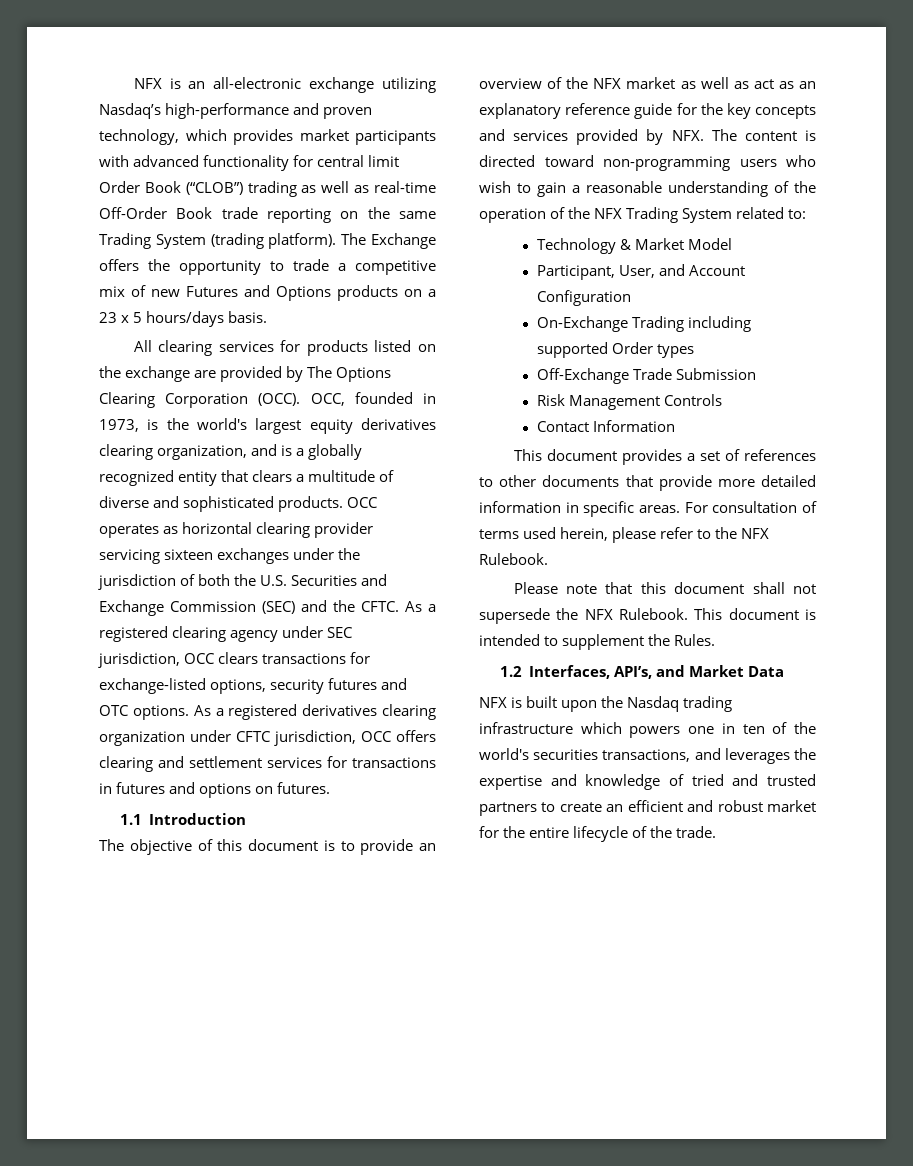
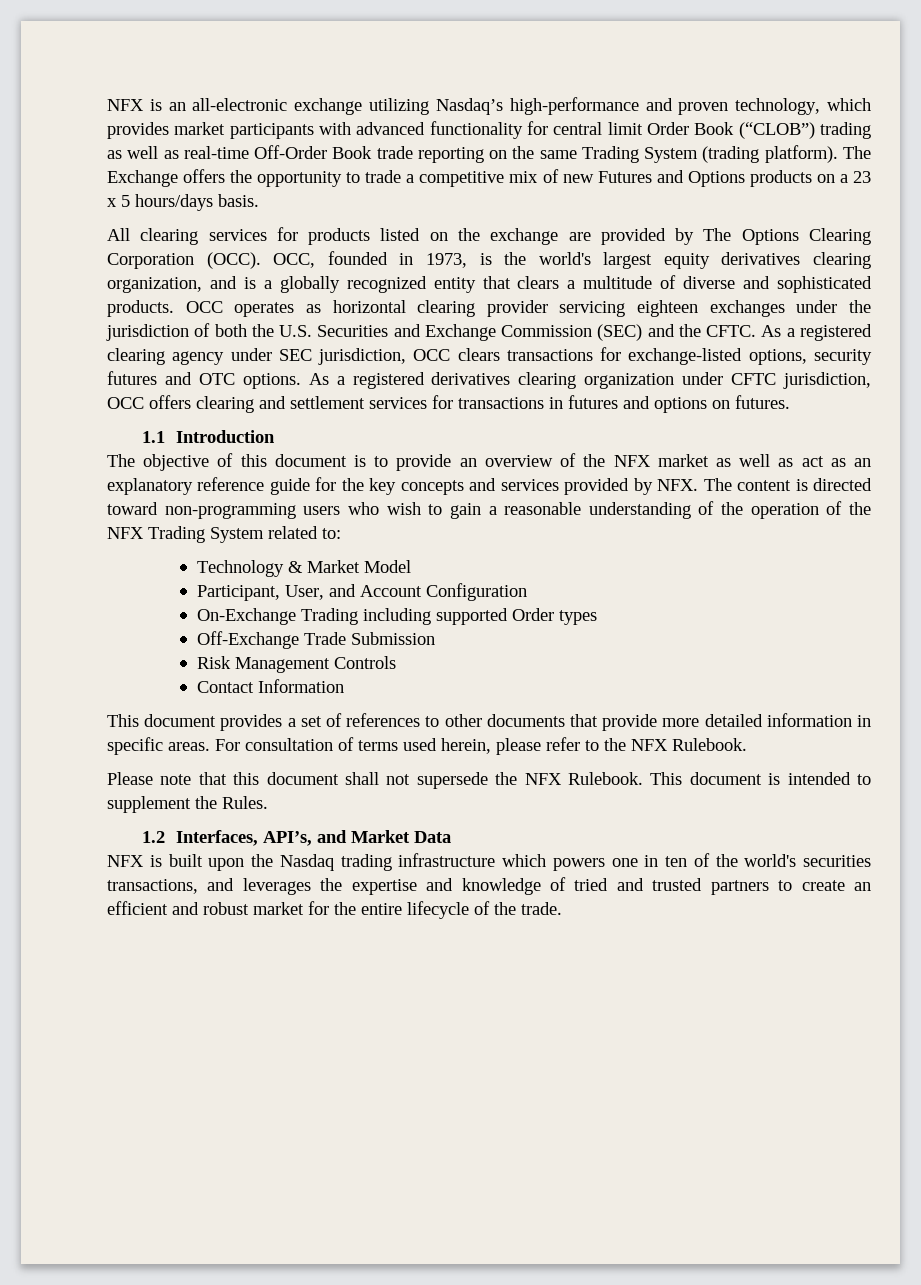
- OCC operates as horizontal clearing provider servicing sixteen exchanges under the jurisdiction of both the U.S. Securities and Exchange Commission (SEC) and the CFTC.
+ OCC operates as horizontal clearing provider servicing eighteen exchanges under the jurisdiction of both the U.S. Securities and Exchange Commission (SEC) and the CFTC.

